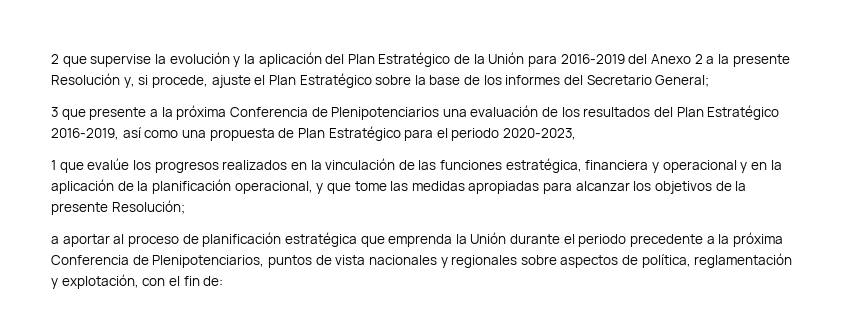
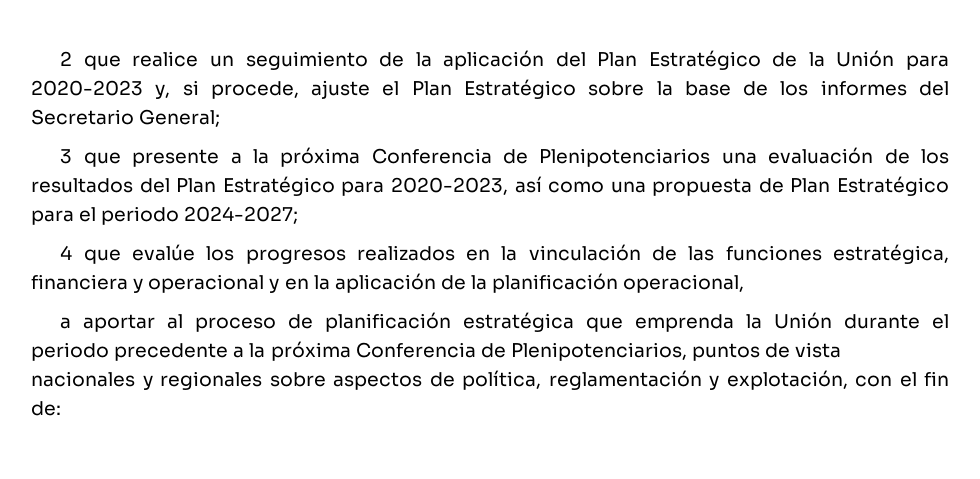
- 2 que supervise la evolución y la aplicación del Plan Estratégico de la Unión para 2016-2019 del Anexo 2 a la presente Resolución y, si procede, ajuste el Plan Estratégico sobre la base de los informes del Secretario General;
+ 2 que realice un seguimiento de la aplicación del Plan Estratégico de la Unión para 2020-2023 y, si procede, ajuste el Plan Estratégico sobre la base de los informes del Secretario General;
- 3 que presente a la próxima Conferencia de Plenipotenciarios una evaluación de los resultados del Plan Estratégico 2016-2019, así como una propuesta de Plan Estratégico para el periodo 2020-2023,
- 1 que evalúe los progresos realizados en la vinculación de las funciones estratégica, financiera y operacional y en la aplicación de la planificación operacional, y que tome las medidas apropiadas para alcanzar los objetivos de la presente Resolución;
+ 3 que presente a la próxima Conferencia de Plenipotenciarios una evaluación de los resultados del Plan Estratégico para 2020-2023, así como una propuesta de Plan Estratégico para el periodo 2024-2027;
+ 4 que evalúe los progresos realizados en la vinculación de las funciones estratégica, financiera y operacional y en la aplicación de la planificación operacional,

